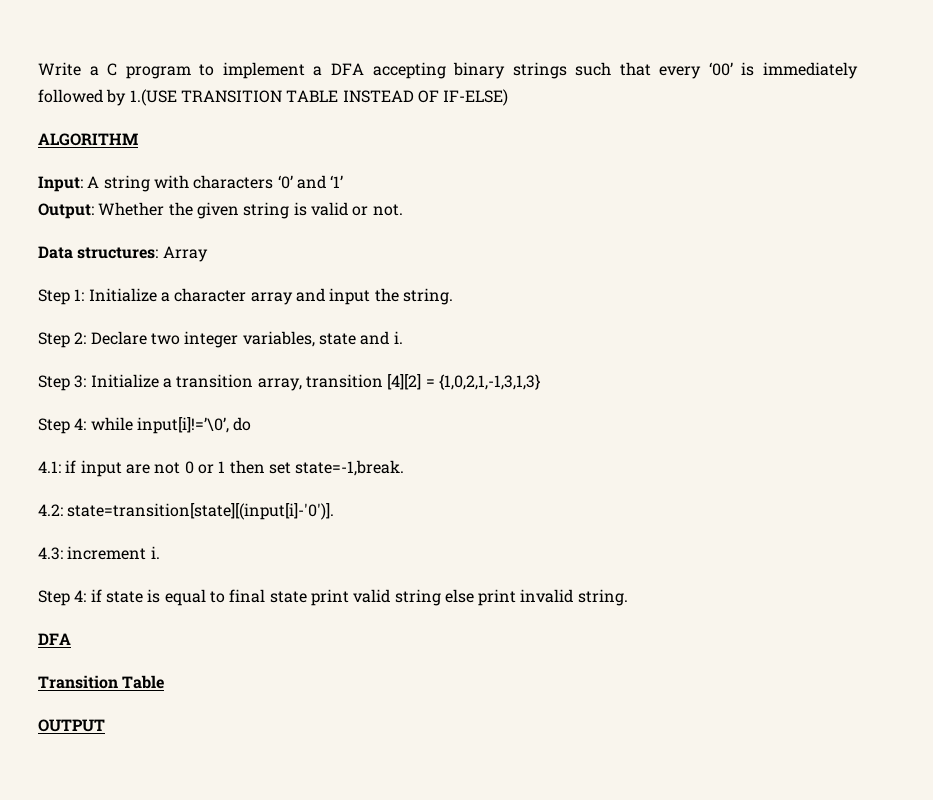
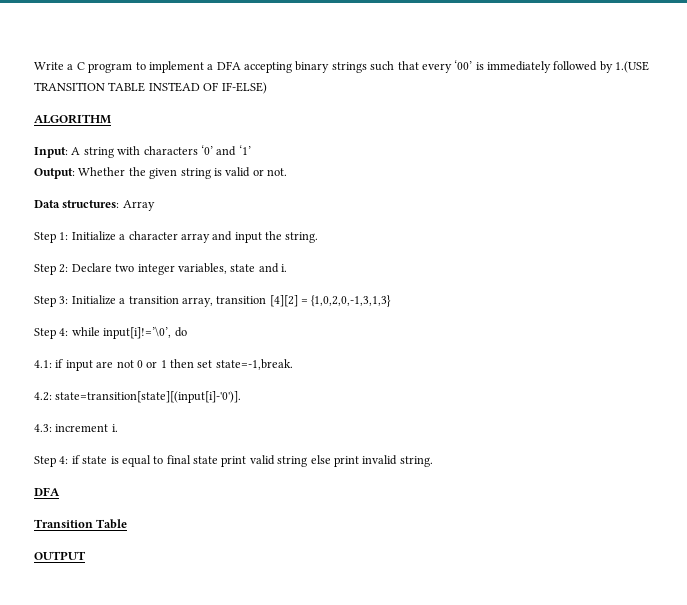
- Step 3: Initialize a transition array, transition [4][2] = {1,0,2,1,-1,3,1,3}
+ Step 3: Initialize a transition array, transition [4][2] = {1,0,2,0,-1,3,1,3}

